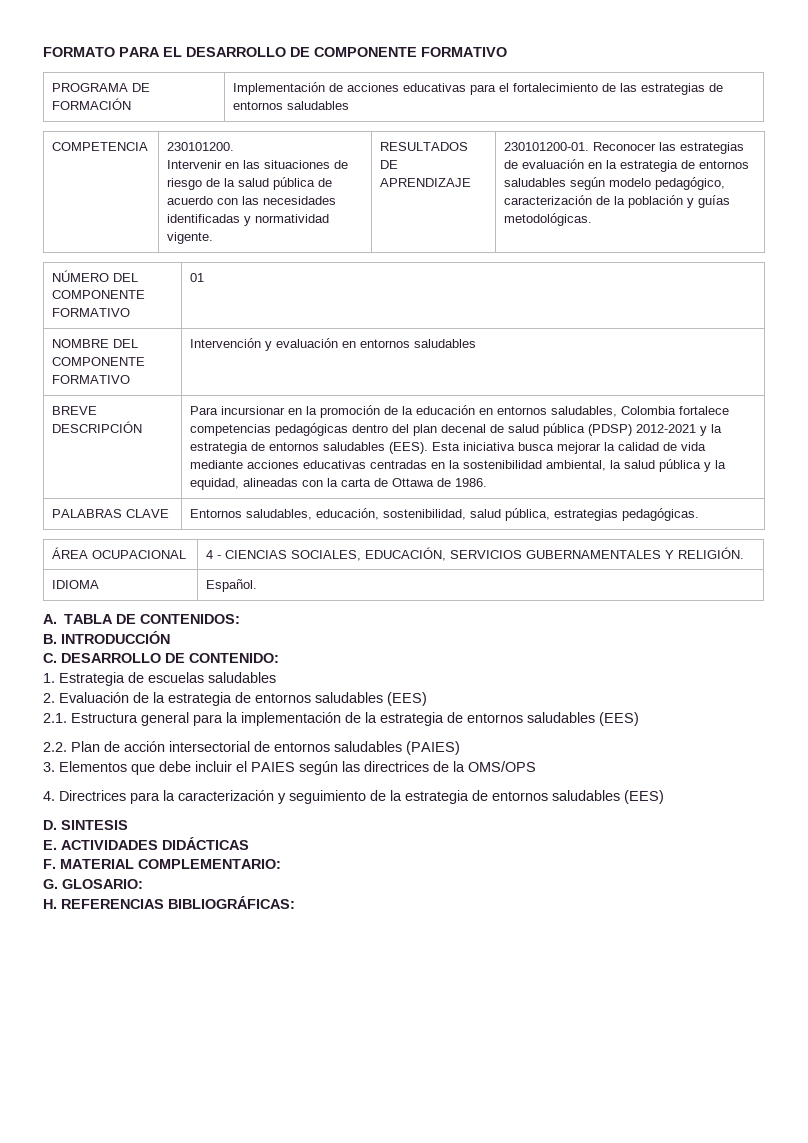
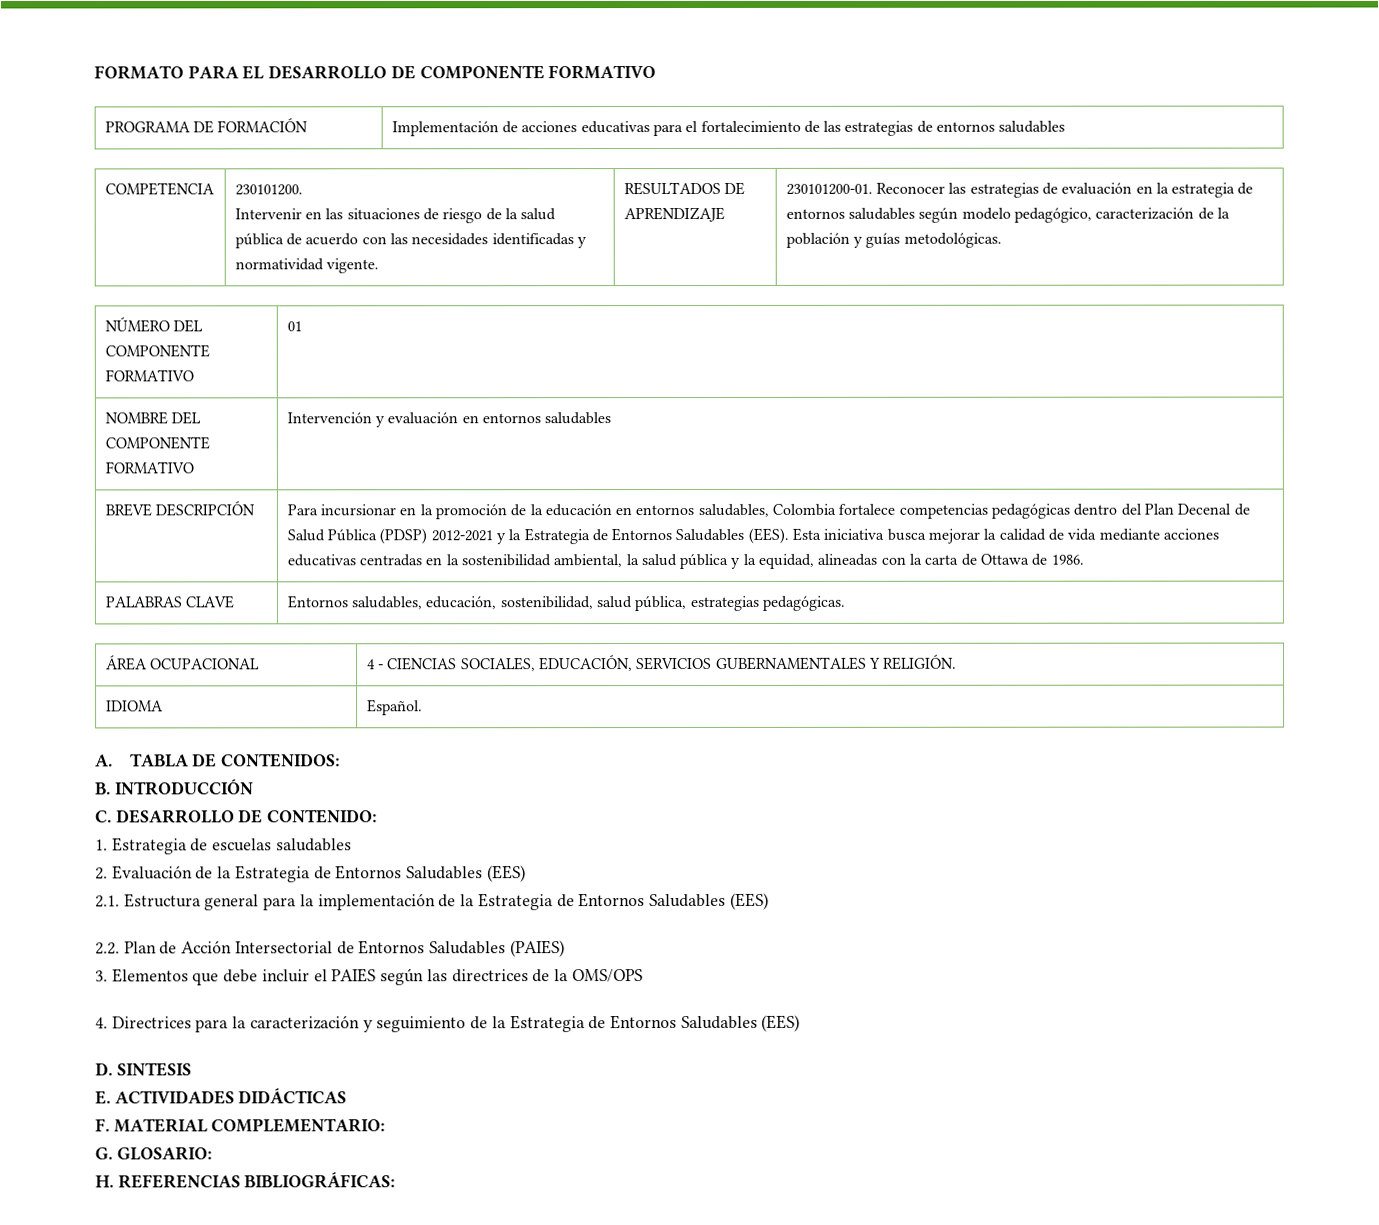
- Para incursionar en la promoción de la educación en entornos saludables, Colombia fortalece competencias pedagógicas dentro del plan decenal de salud pública (PDSP) 2012-2021 y la estrategia de entornos saludables (EES).
+ Para incursionar en la promoción de la educación en entornos saludables, Colombia fortalece competencias pedagógicas dentro del Plan Decenal de Salud Pública (PDSP) 2012-2021 y la Estrategia de Entornos Saludables (EES).
- 2. Evaluación de la estrategia de entornos saludables (EES)
+ 2. Evaluación de la Estrategia de Entornos Saludables (EES)
- 2.1. Estructura general para la implementación de la estrategia de entornos saludables (EES)
+ 2.1. Estructura general para la implementación de la Estrategia de Entornos Saludables (EES)
- 2.2. Plan de acción intersectorial de entornos saludables (PAIES)
+ 2.2. Plan de Acción Intersectorial de Entornos Saludables (PAIES)
- 4. Directrices para la caracterización y seguimiento de la estrategia de entornos saludables (EES)
+ 4. Directrices para la caracterización y seguimiento de la Estrategia de Entornos Saludables (EES)

